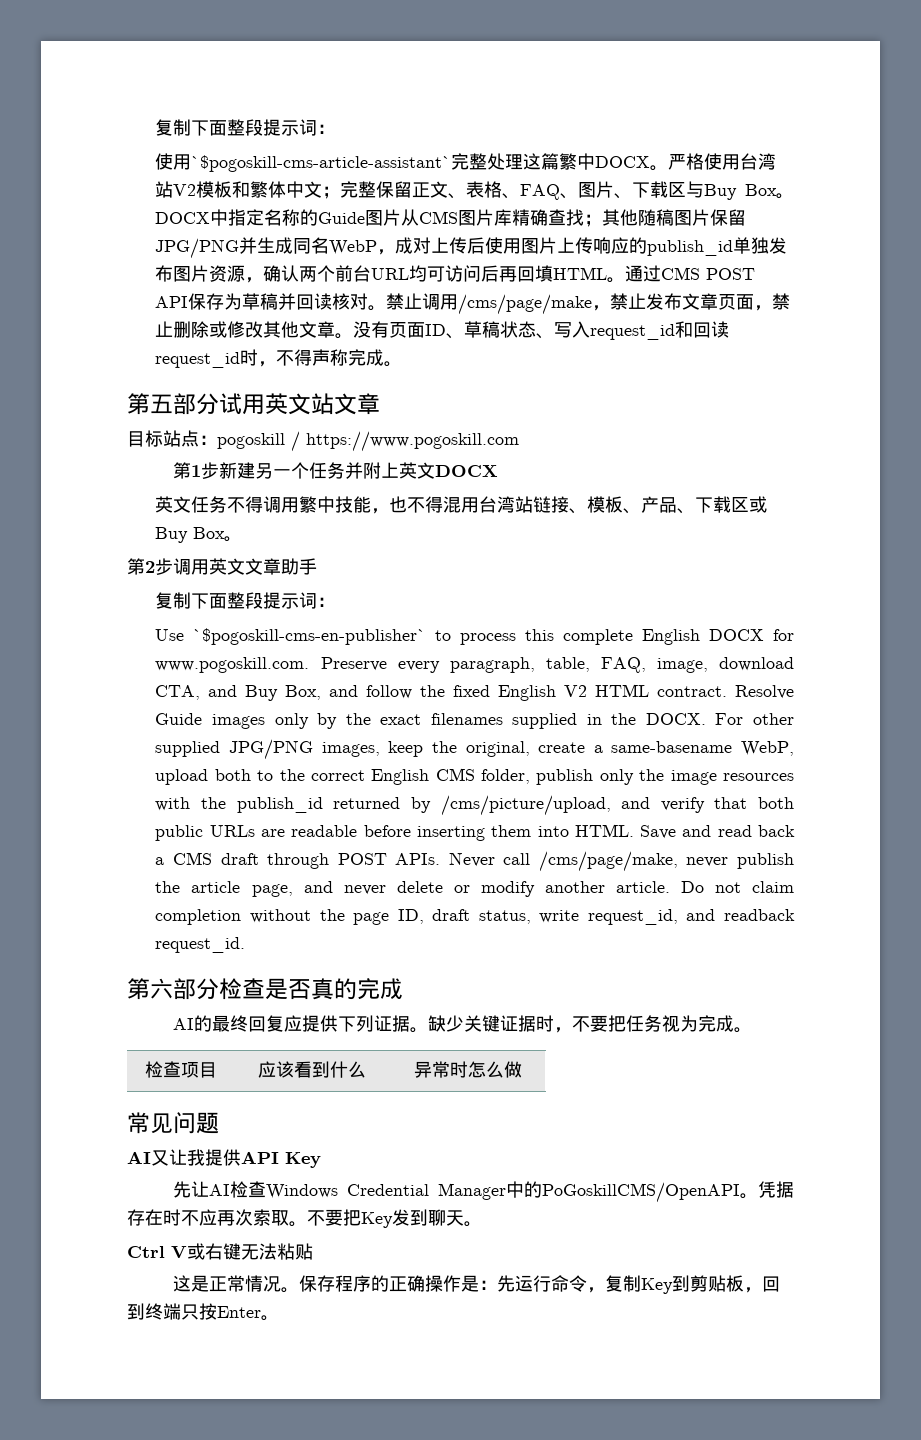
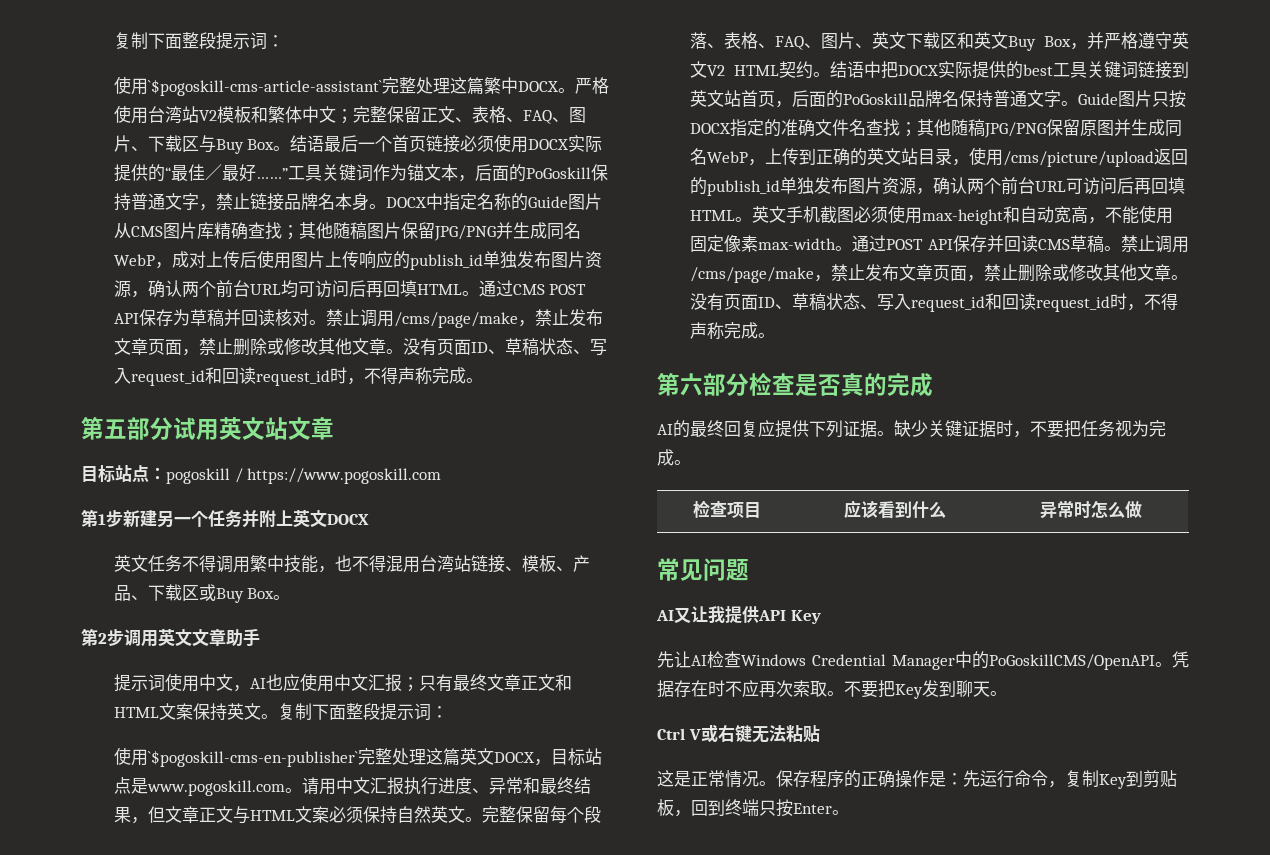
+ 结语最后一个首页链接必须使用DOCX实际提供的“最佳／最好……”工具关键词作为锚文本，后面的PoGoskill保持普通文字，禁止链接品牌名本身。
  第2步调用英文文章助手
- 复制下面整段提示词：
- Use `$pogoskill-cms-en-publisher` to process this complete English DOCX for www.pogoskill.com. Preserve every paragraph, table, FAQ, image, download CTA, and Buy Box, and follow the fixed English V2 HTML contract. Resolve Guide images only by the exact filenames supplied in the DOCX. For other supplied JPG/PNG images, keep the original, create a same-basename WebP, upload both to the correct English CMS folder, publish only the image resources with the publish_id returned by /cms/picture/upload, and verify that both public URLs are readable before inserting them into HTML. Save and read back a CMS draft through POST APIs. Never call /cms/page/make, never publish the article page, and never delete or modify another article. Do not claim completion without the page ID, draft status, write request_id, and readback request_id.
+ 提示词使用中文，AI也应使用中文汇报；只有最终文章正文和HTML文案保持英文。复制下面整段提示词：
+ 使用`$pogoskill-cms-en-publisher`完整处理这篇英文DOCX，目标站点是www.pogoskill.com。请用中文汇报执行进度、异常和最终结果，但文章正文与HTML文案必须保持自然英文。完整保留每个段落、表格、FAQ、图片、英文下载区和英文Buy Box，并严格遵守英文V2 HTML契约。结语中把DOCX实际提供的best工具关键词链接到英文站首页，后面的PoGoskill品牌名保持普通文字。Guide图片只按DOCX指定的准确文件名查找；其他随稿JPG/PNG保留原图并生成同名WebP，上传到正确的英文站目录，使用/cms/picture/upload返回的publish_id单独发布图片资源，确认两个前台URL可访问后再回填HTML。英文手机截图必须使用max-height和自动宽高，不能使用固定像素max-width。通过POST API保存并回读CMS草稿。禁止调用/cms/page/make，禁止发布文章页面，禁止删除或修改其他文章。没有页面ID、草稿状态、写入request_id和回读request_id时，不得声称完成。

